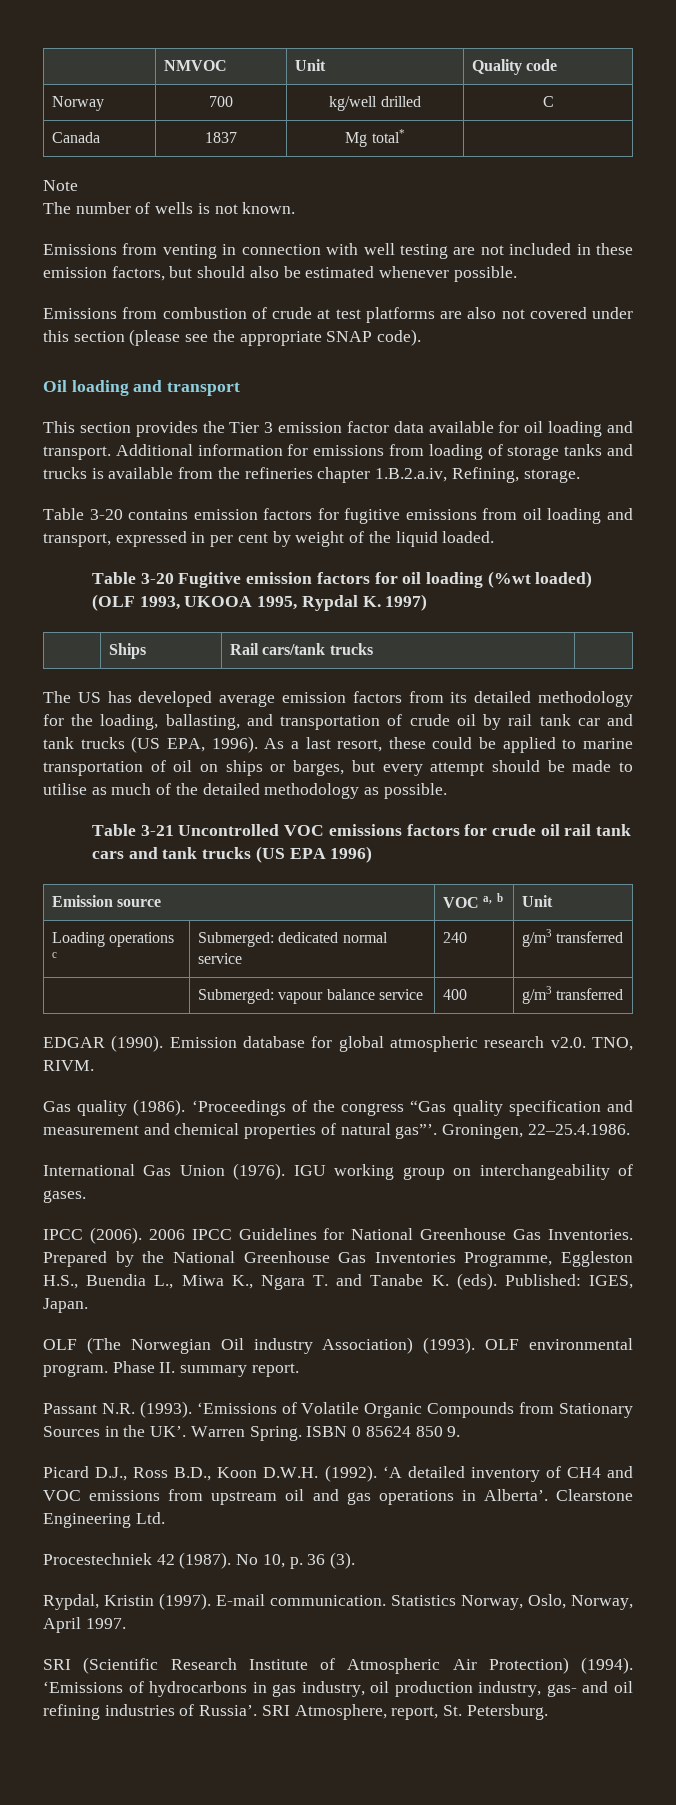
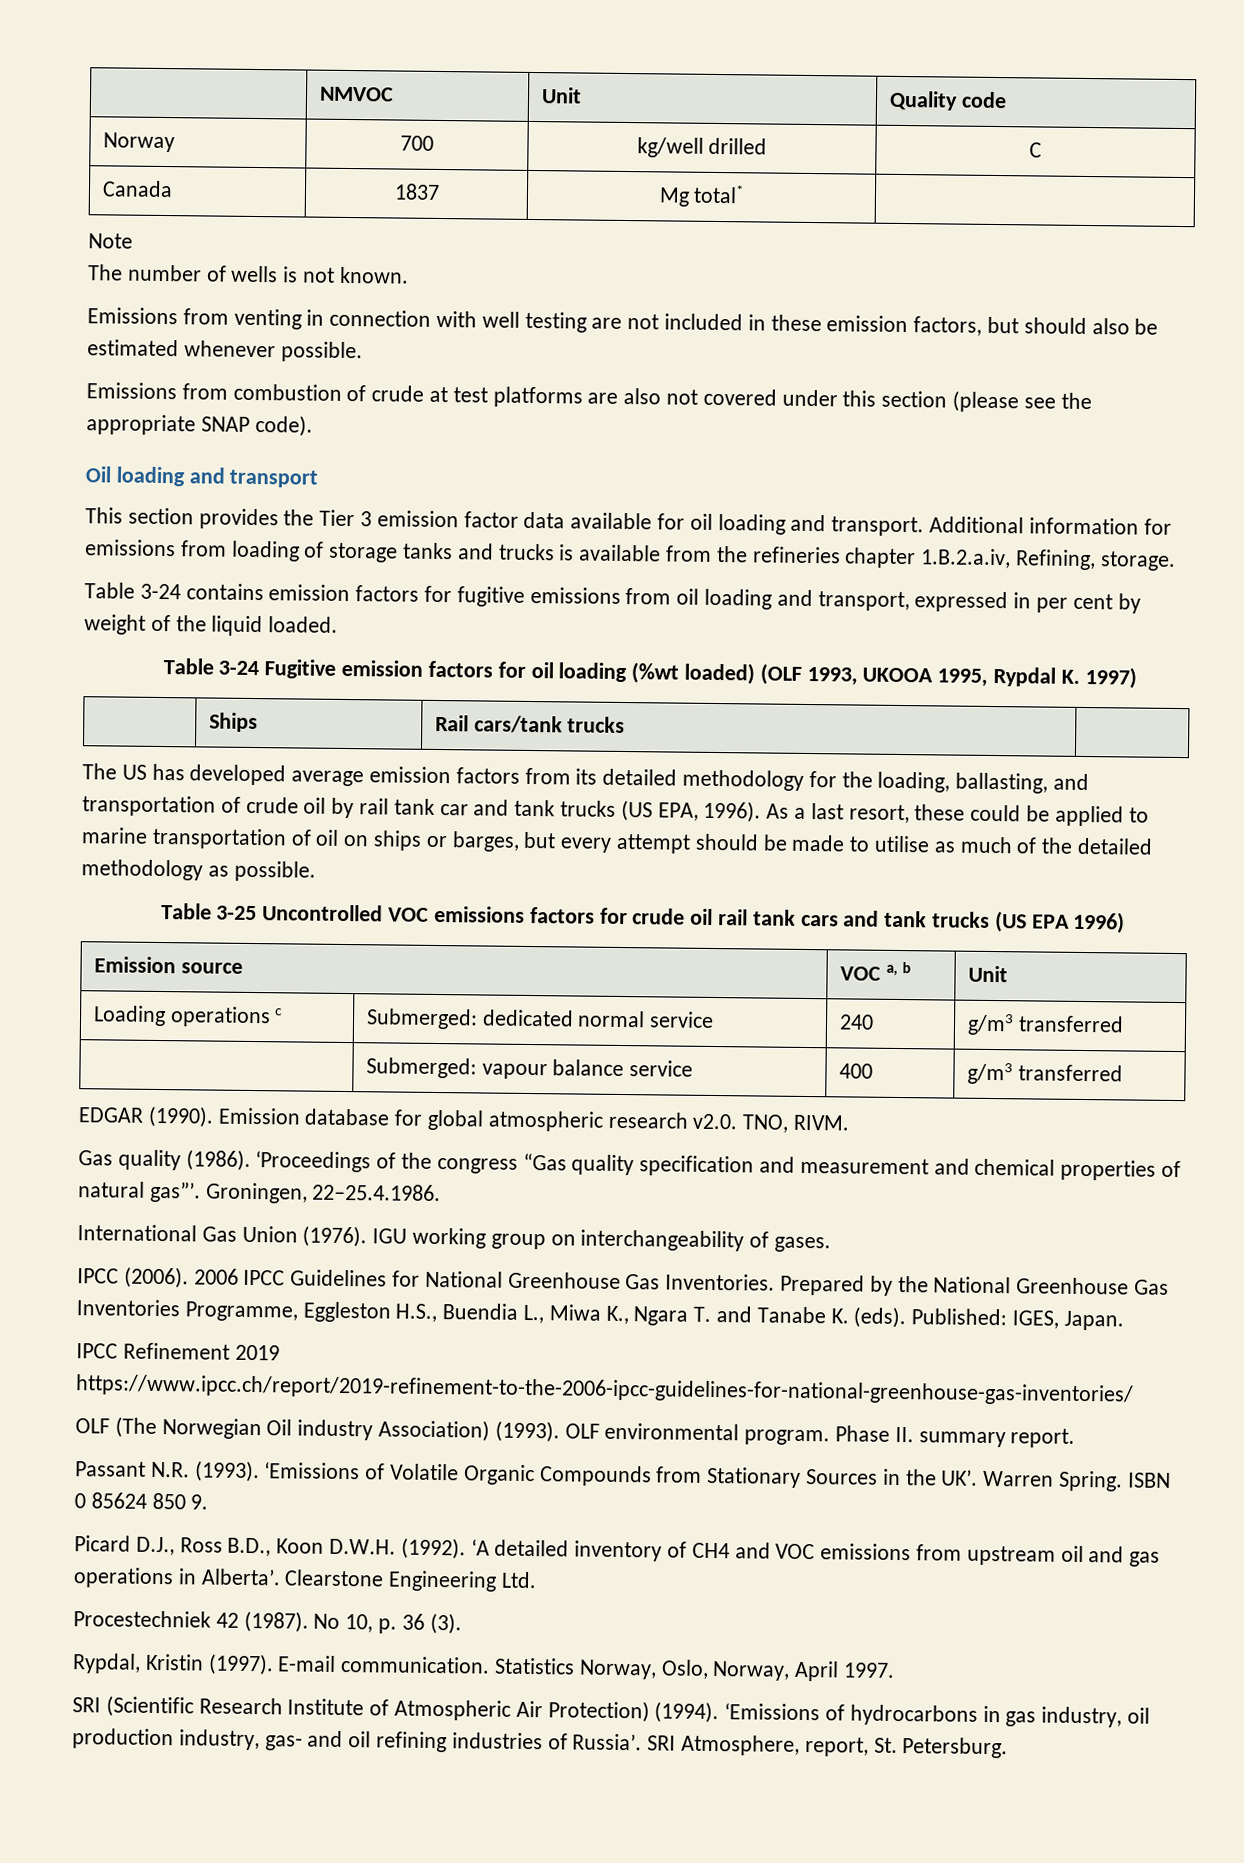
- Table 3-20 contains emission factors for fugitive emissions from oil loading and transport, expressed in per cent by weight of the liquid loaded.
+ Table 3-24 contains emission factors for fugitive emissions from oil loading and transport, expressed in per cent by weight of the liquid loaded.
- Table 3-20 Fugitive emission factors for oil loading (%wt loaded) (OLF 1993, UKOOA 1995, Rypdal K. 1997)
+ Table 3-24 Fugitive emission factors for oil loading (%wt loaded) (OLF 1993, UKOOA 1995, Rypdal K. 1997)
- Table 3-21 Uncontrolled VOC emissions factors for crude oil rail tank cars and tank trucks (US EPA 1996)
+ Table 3-25 Uncontrolled VOC emissions factors for crude oil rail tank cars and tank trucks (US EPA 1996)
+ IPCC Refinement 2019 https://www.ipcc.ch/report/2019-refinement-to-the-2006-ipcc-guidelines-for-national-greenhouse-gas-inventories/

